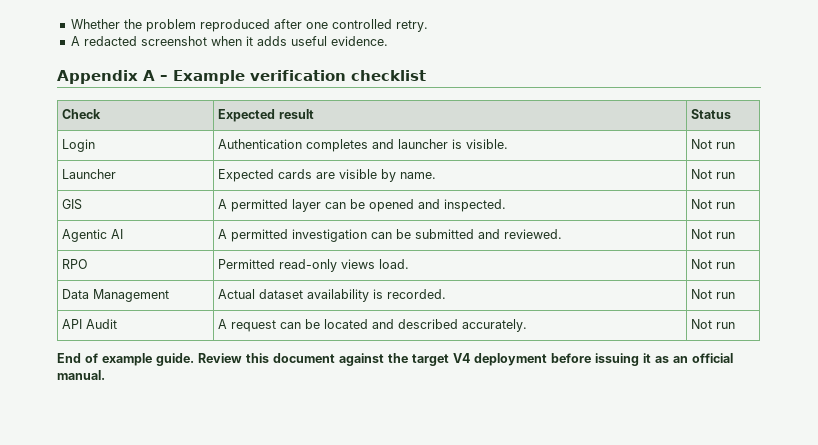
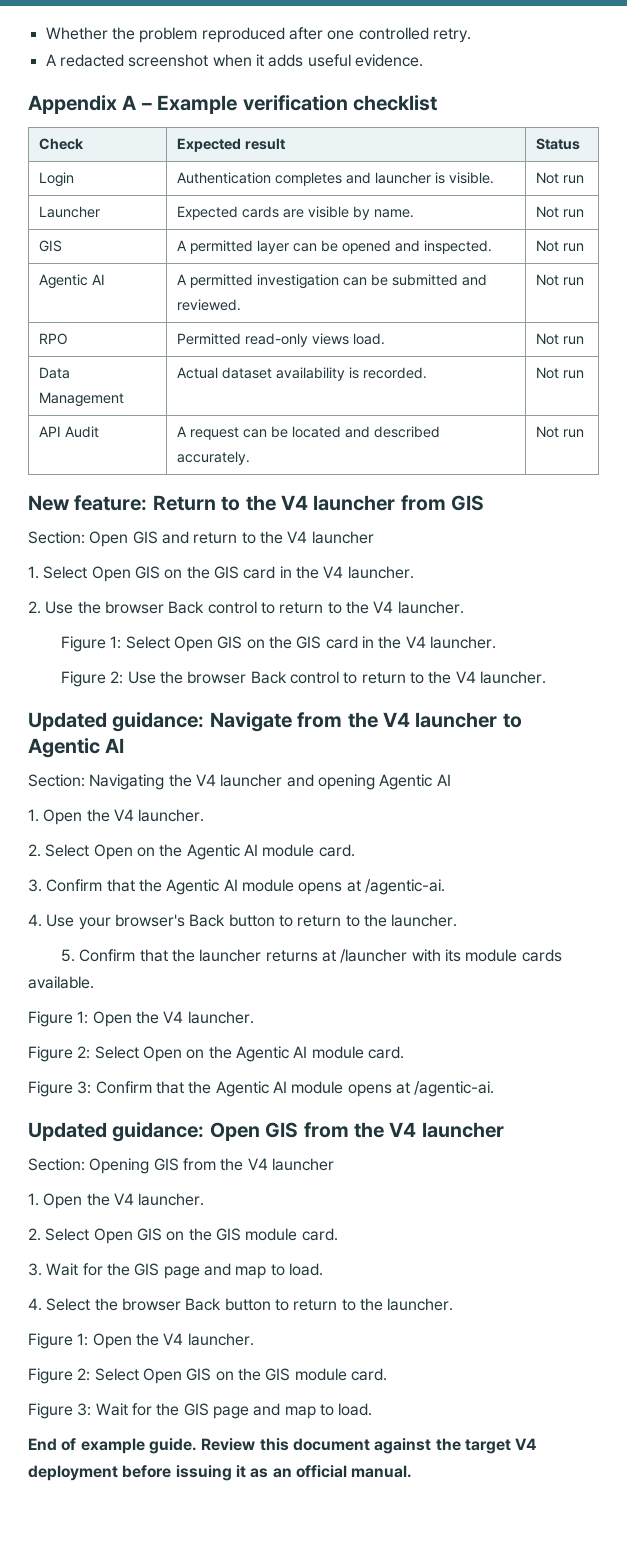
+ New feature: Return to the V4 launcher from GIS
+ Section: Open GIS and return to the V4 launcher
+ 1. Select Open GIS on the GIS card in the V4 launcher.
+ 2. Use the browser Back control to return to the V4 launcher.
+ Figure 1: Select Open GIS on the GIS card in the V4 launcher.
+ Figure 2: Use the browser Back control to return to the V4 launcher.
+ Updated guidance: Navigate from the V4 launcher to Agentic AI
+ Section: Navigating the V4 launcher and opening Agentic AI
+ 1. Open the V4 launcher.
+ 2. Select Open on the Agentic AI module card.
+ 3. Confirm that the Agentic AI module opens at /agentic-ai.
+ 4. Use your browser's Back button to return to the launcher.
+ 5. Confirm that the launcher returns at /launcher with its module cards available.
+ Figure 1: Open the V4 launcher.
+ Figure 2: Select Open on the Agentic AI module card.
+ Figure 3: Confirm that the Agentic AI module opens at /agentic-ai.
+ Updated guidance: Open GIS from the V4 launcher
+ Section: Opening GIS from the V4 launcher
+ 1. Open the V4 launcher.
+ 2. Select Open GIS on the GIS module card.
+ 3. Wait for the GIS page and map to load.
+ 4. Select the browser Back button to return to the launcher.
+ Figure 1: Open the V4 launcher.
+ Figure 2: Select Open GIS on the GIS module card.
+ Figure 3: Wait for the GIS page and map to load.

